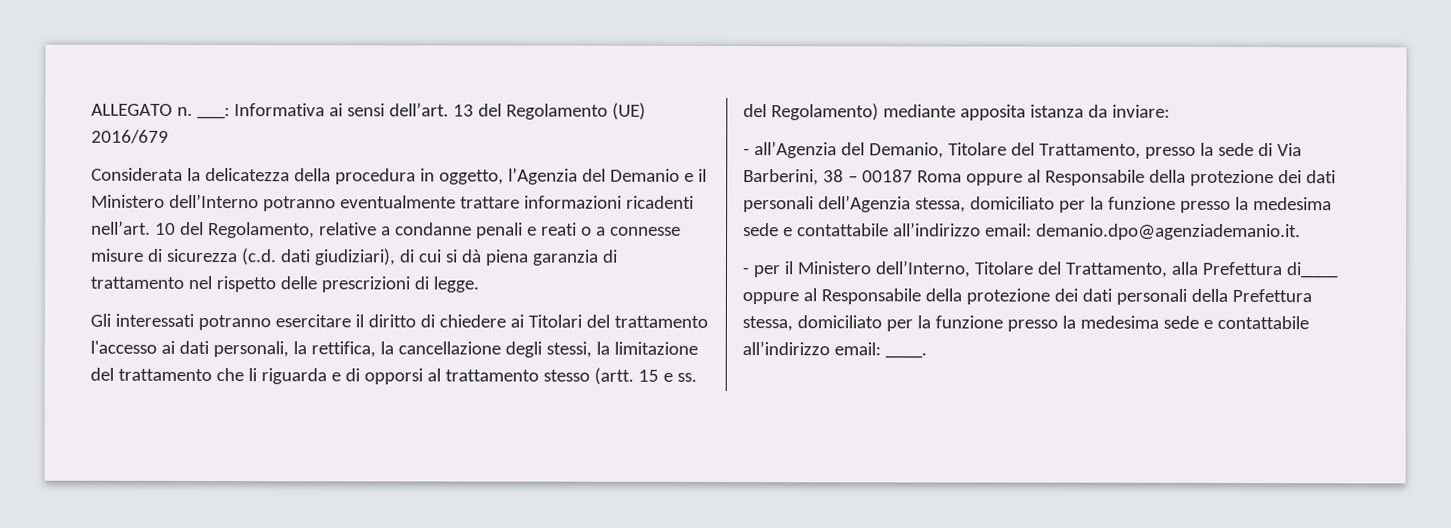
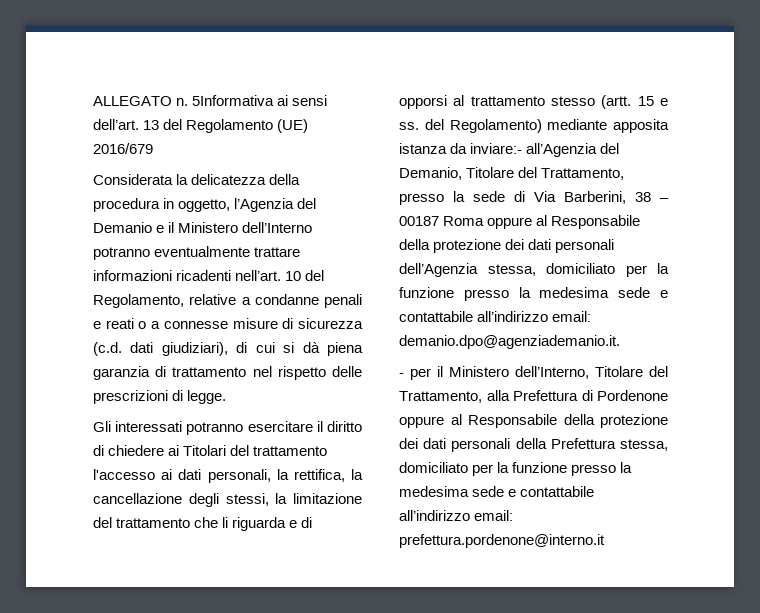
- ___: Informativa ai sensi dell’art.
+ 5Informativa ai sensi dell’art.
- 15 e ss. del Regolamento) mediante apposita istanza da inviare:
- - all’Agenzia del Demanio, Titolare del Trattamento, presso la sede di Via Barberini, 38 – 00187 Roma oppure al Responsabile della protezione dei dati personali dell’Agenzia stessa, domiciliato per la funzione presso la medesima sede e contattabile all’indirizzo email: demanio.dpo@agenziademanio.it.
+ 15 e ss. del Regolamento) mediante apposita istanza da inviare:- all’Agenzia del Demanio, Titolare del Trattamento, presso la sede di Via Barberini, 38 – 00187 Roma oppure al Responsabile della protezione dei dati personali dell’Agenzia stessa, domiciliato per la funzione presso la medesima sede e contattabile all’indirizzo email: demanio.dpo@agenziademanio.it.
- - per il Ministero dell’Interno, Titolare del Trattamento, alla Prefettura di____ oppure al Responsabile della protezione dei dati personali della Prefettura stessa, domiciliato per la funzione presso la medesima sede e contattabile all’indirizzo email: ____.
+ - per il Ministero dell’Interno, Titolare del Trattamento, alla Prefettura di Pordenone oppure al Responsabile della protezione dei dati personali della Prefettura stessa, domiciliato per la funzione presso la medesima sede e contattabile all’indirizzo email: prefettura.pordenone@interno.it

